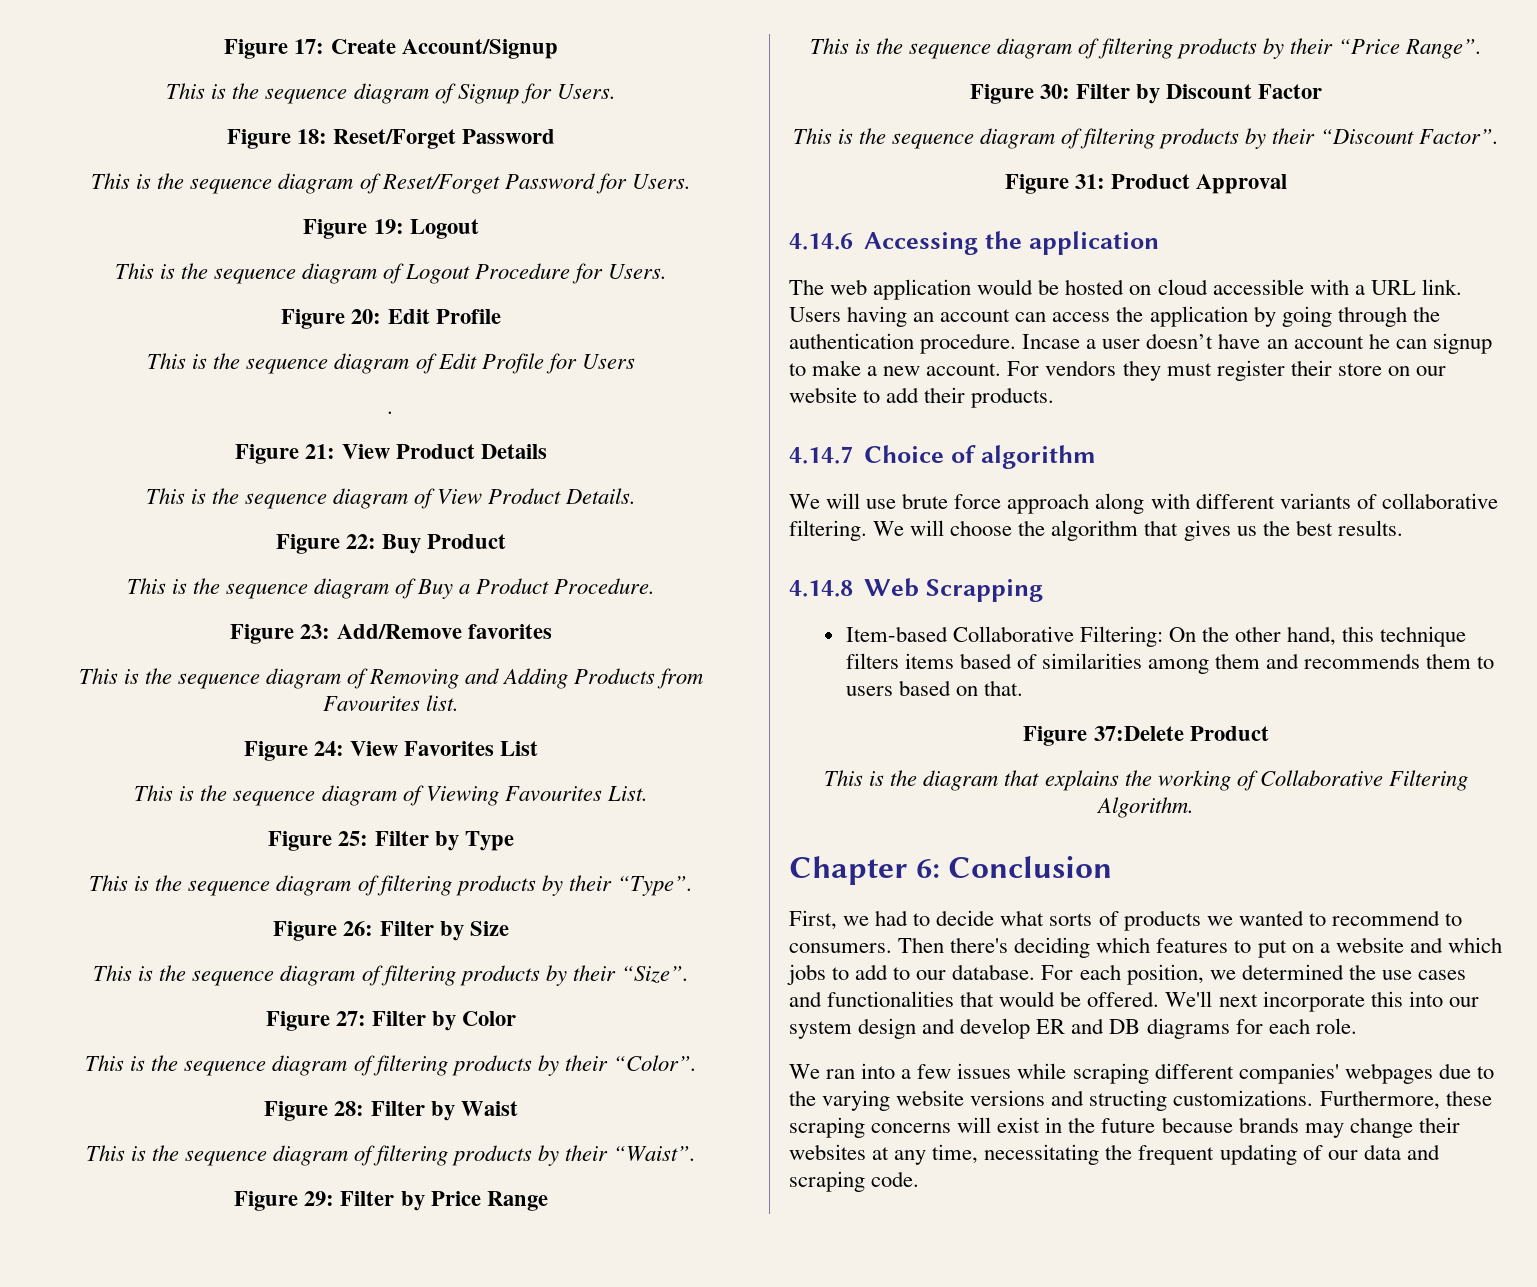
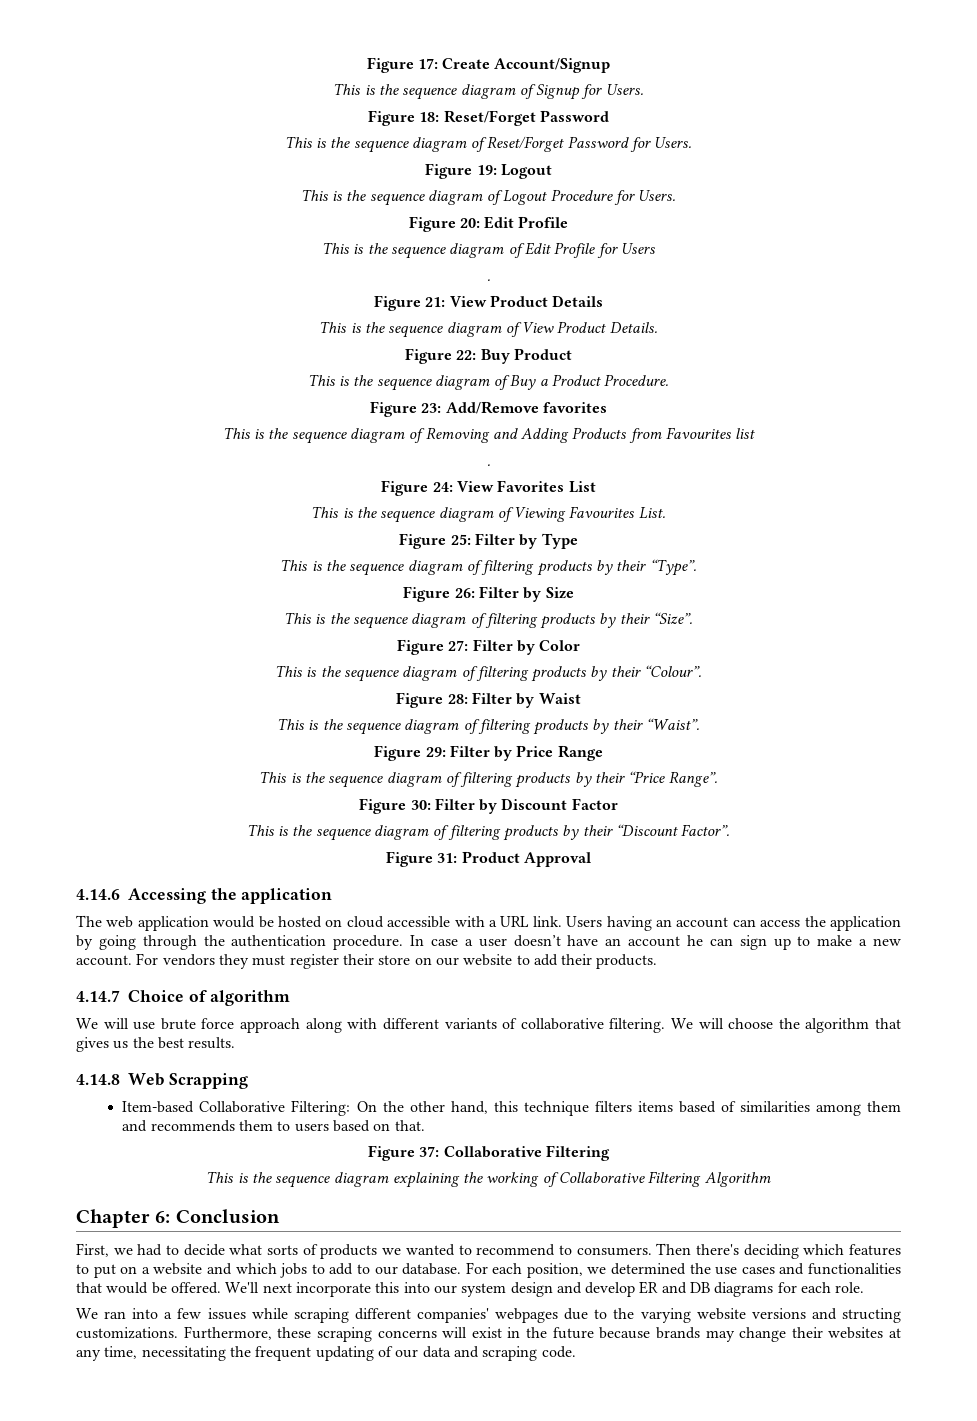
- This is the sequence diagram of Removing and Adding Products from Favourites list.
+ This is the sequence diagram of Removing and Adding Products from Favourites list
+ .
- This is the sequence diagram of filtering products by their “Color”.
+ This is the sequence diagram of filtering products by their “Colour”.
- Incase a user doesn’t have an account he can signup to make a new account.
+ In case a user doesn’t have an account he can sign up to make a new account.
- Figure 37:Delete Product
- This is the diagram that explains the working of Collaborative Filtering Algorithm.
+ Figure 37: Collaborative Filtering
+ This is the sequence diagram explaining the working of Collaborative Filtering Algorithm

